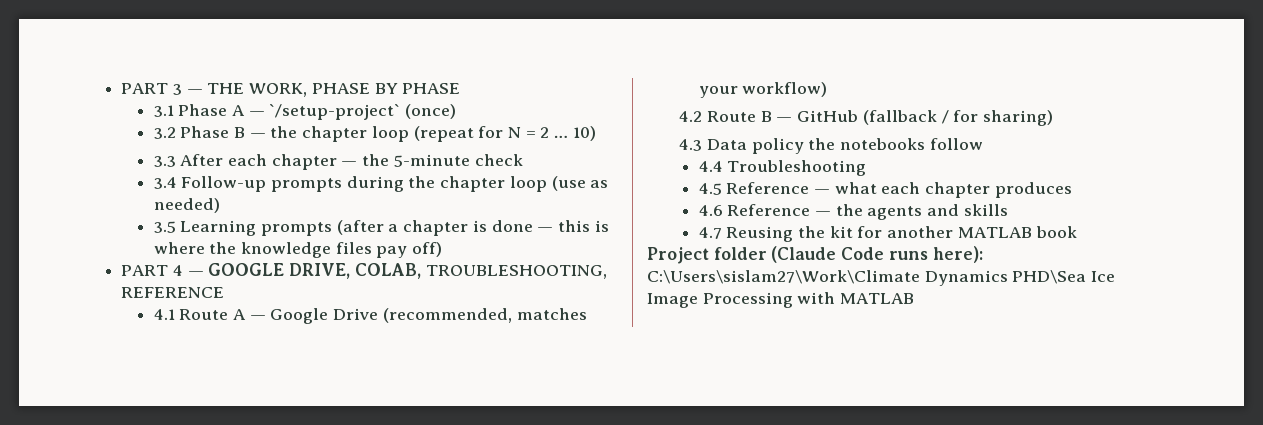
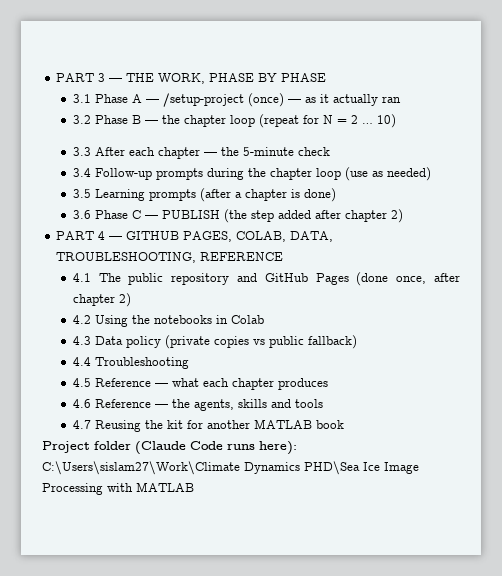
- 3.1 Phase A — `/setup-project` (once)
+ 3.1 Phase A — /setup-project (once) — as it actually ran
- 3.5 Learning prompts (after a chapter is done — this is where the knowledge files pay off)
+ 3.5 Learning prompts (after a chapter is done)
+ 3.6 Phase C — PUBLISH (the step added after chapter 2)
- PART 4 — GOOGLE DRIVE, COLAB, TROUBLESHOOTING, REFERENCE
+ PART 4 — GITHUB PAGES, COLAB, DATA, TROUBLESHOOTING, REFERENCE
- 4.1 Route A — Google Drive (recommended, matches your workflow)
- 4.2 Route B — GitHub (fallback / for sharing)
- 4.3 Data policy the notebooks follow
+ 4.1 The public repository and GitHub Pages (done once, after chapter 2)
+ 4.2 Using the notebooks in Colab
+ 4.3 Data policy (private copies vs public fallback)
- 4.6 Reference — the agents and skills
+ 4.6 Reference — the agents, skills and tools

